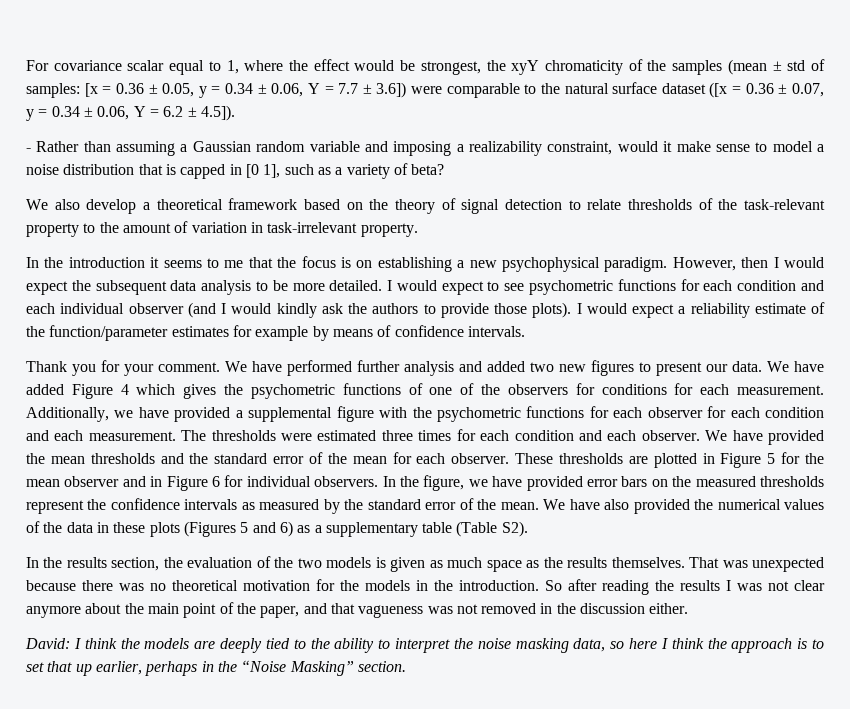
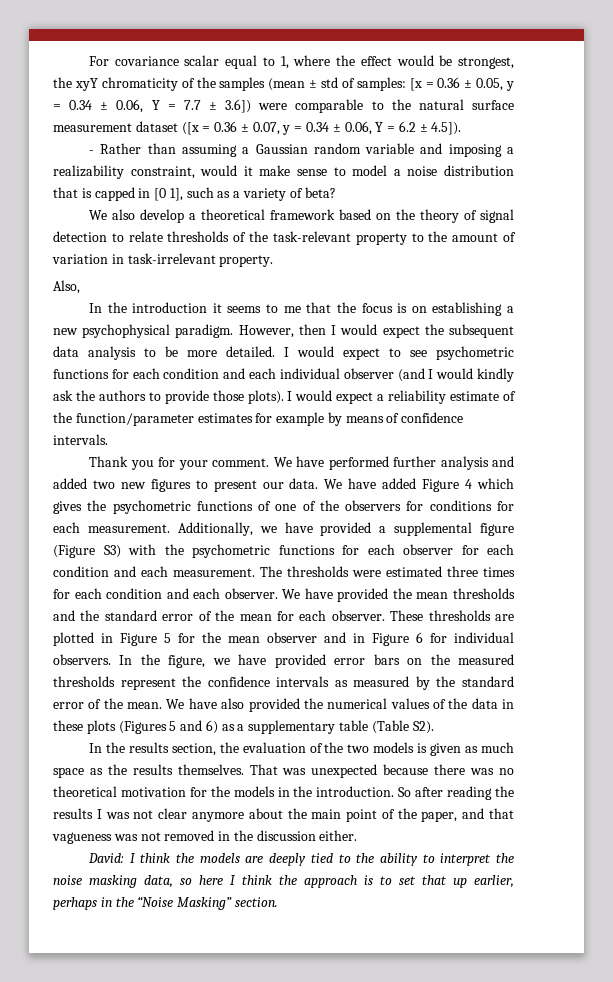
- For covariance scalar equal to 1, where the effect would be strongest, the xyY chromaticity of the samples (mean ± std of samples: [x = 0.36 ± 0.05, y = 0.34 ± 0.06, Y = 7.7 ± 3.6]) were comparable to the natural surface dataset ([x = 0.36 ± 0.07, y = 0.34 ± 0.06, Y = 6.2 ± 4.5]).
+ For covariance scalar equal to 1, where the effect would be strongest, the xyY chromaticity of the samples (mean ± std of samples: [x = 0.36 ± 0.05, y = 0.34 ± 0.06, Y = 7.7 ± 3.6]) were comparable to the natural surface measurement dataset ([x = 0.36 ± 0.07, y = 0.34 ± 0.06, Y = 6.2 ± 4.5]).
+ Also,
- Additionally, we have provided a supplemental figure with the psychometric functions for each observer for each condition and each measurement.
+ Additionally, we have provided a supplemental figure (Figure S3) with the psychometric functions for each observer for each condition and each measurement.

